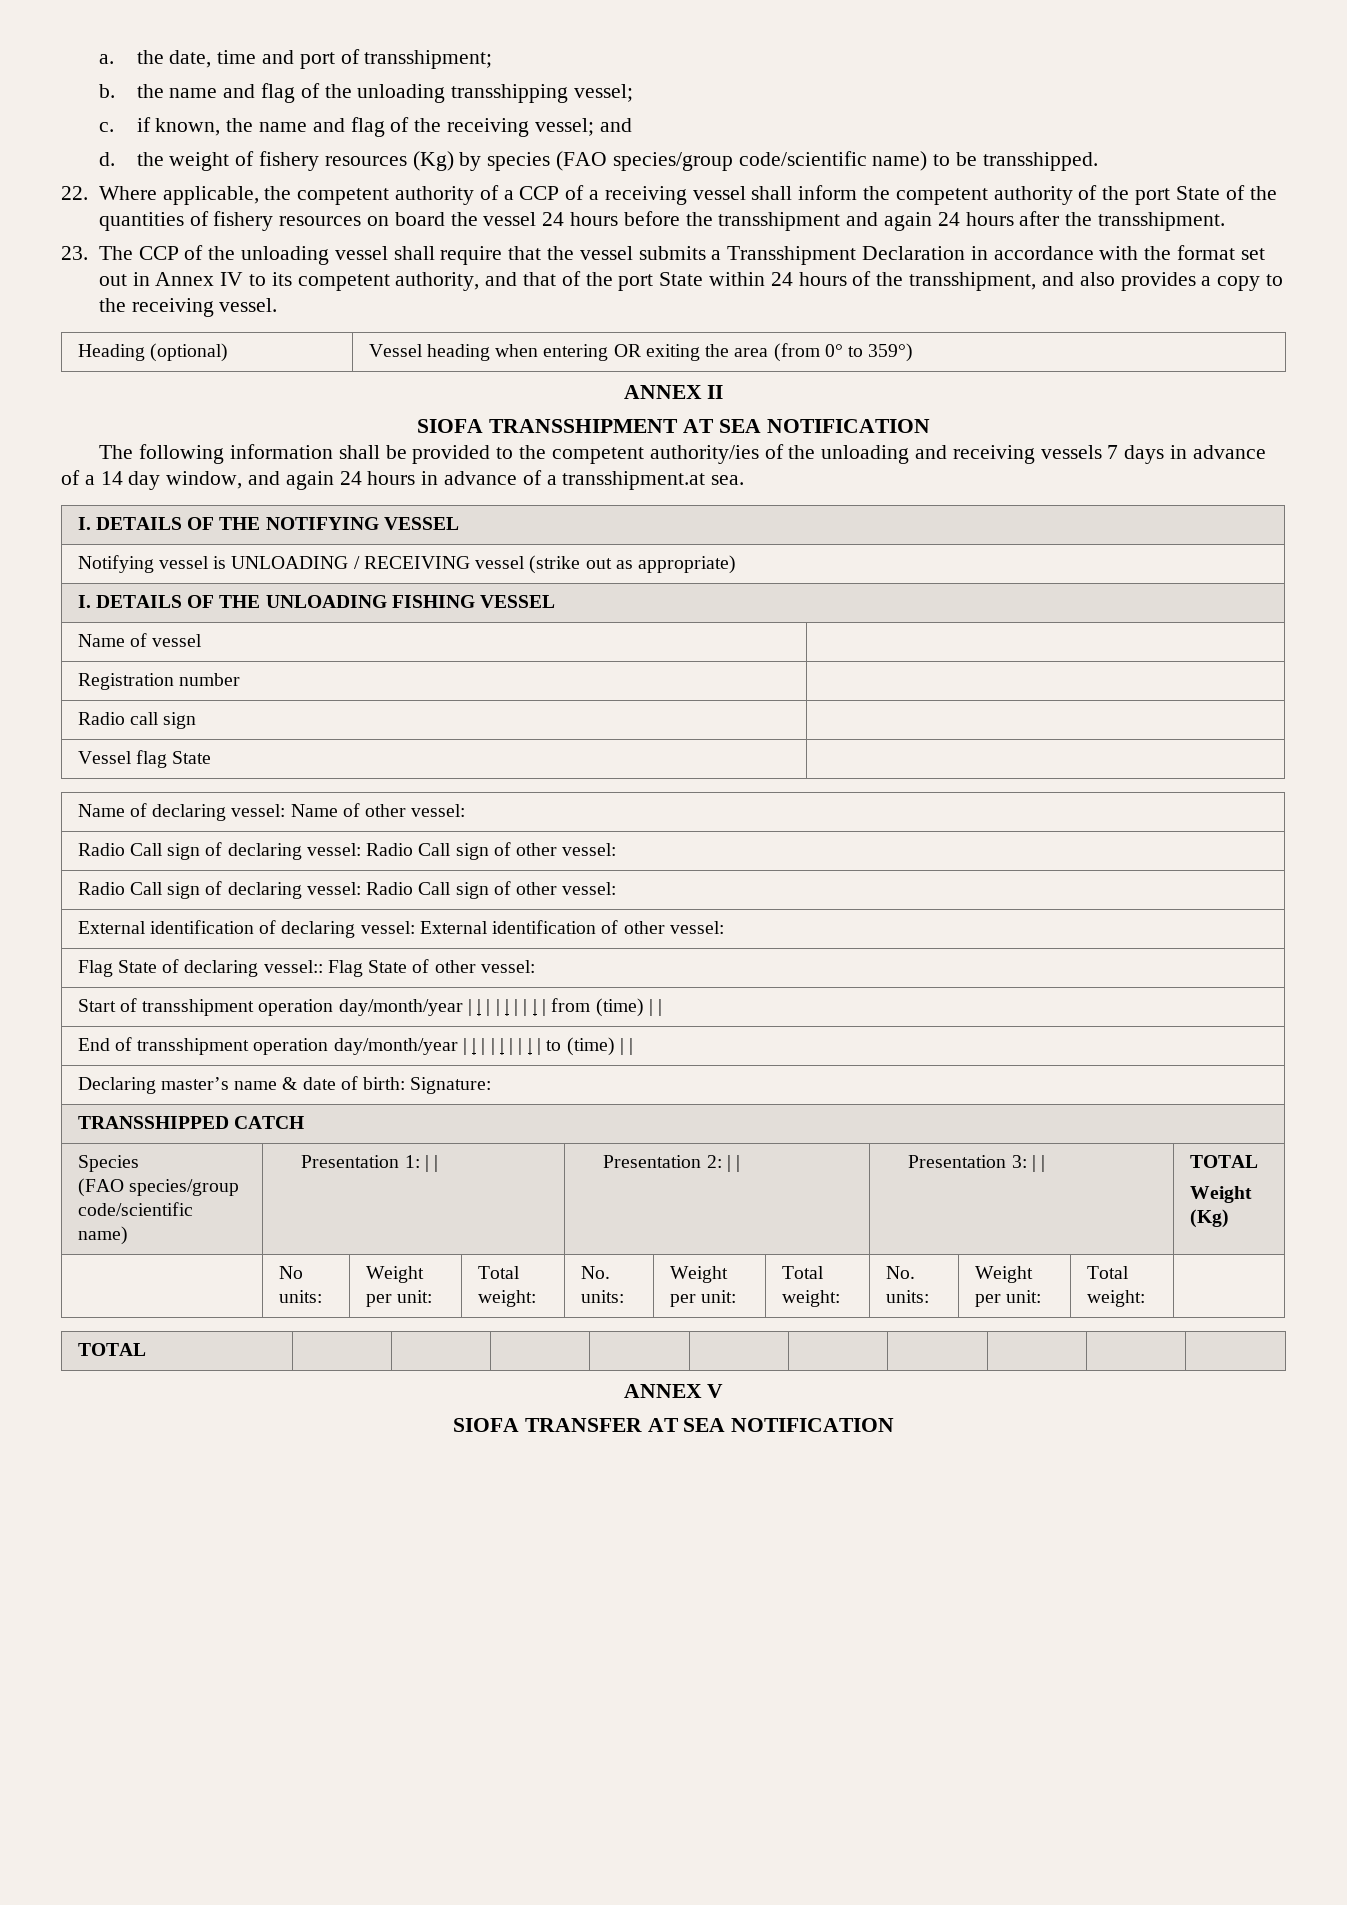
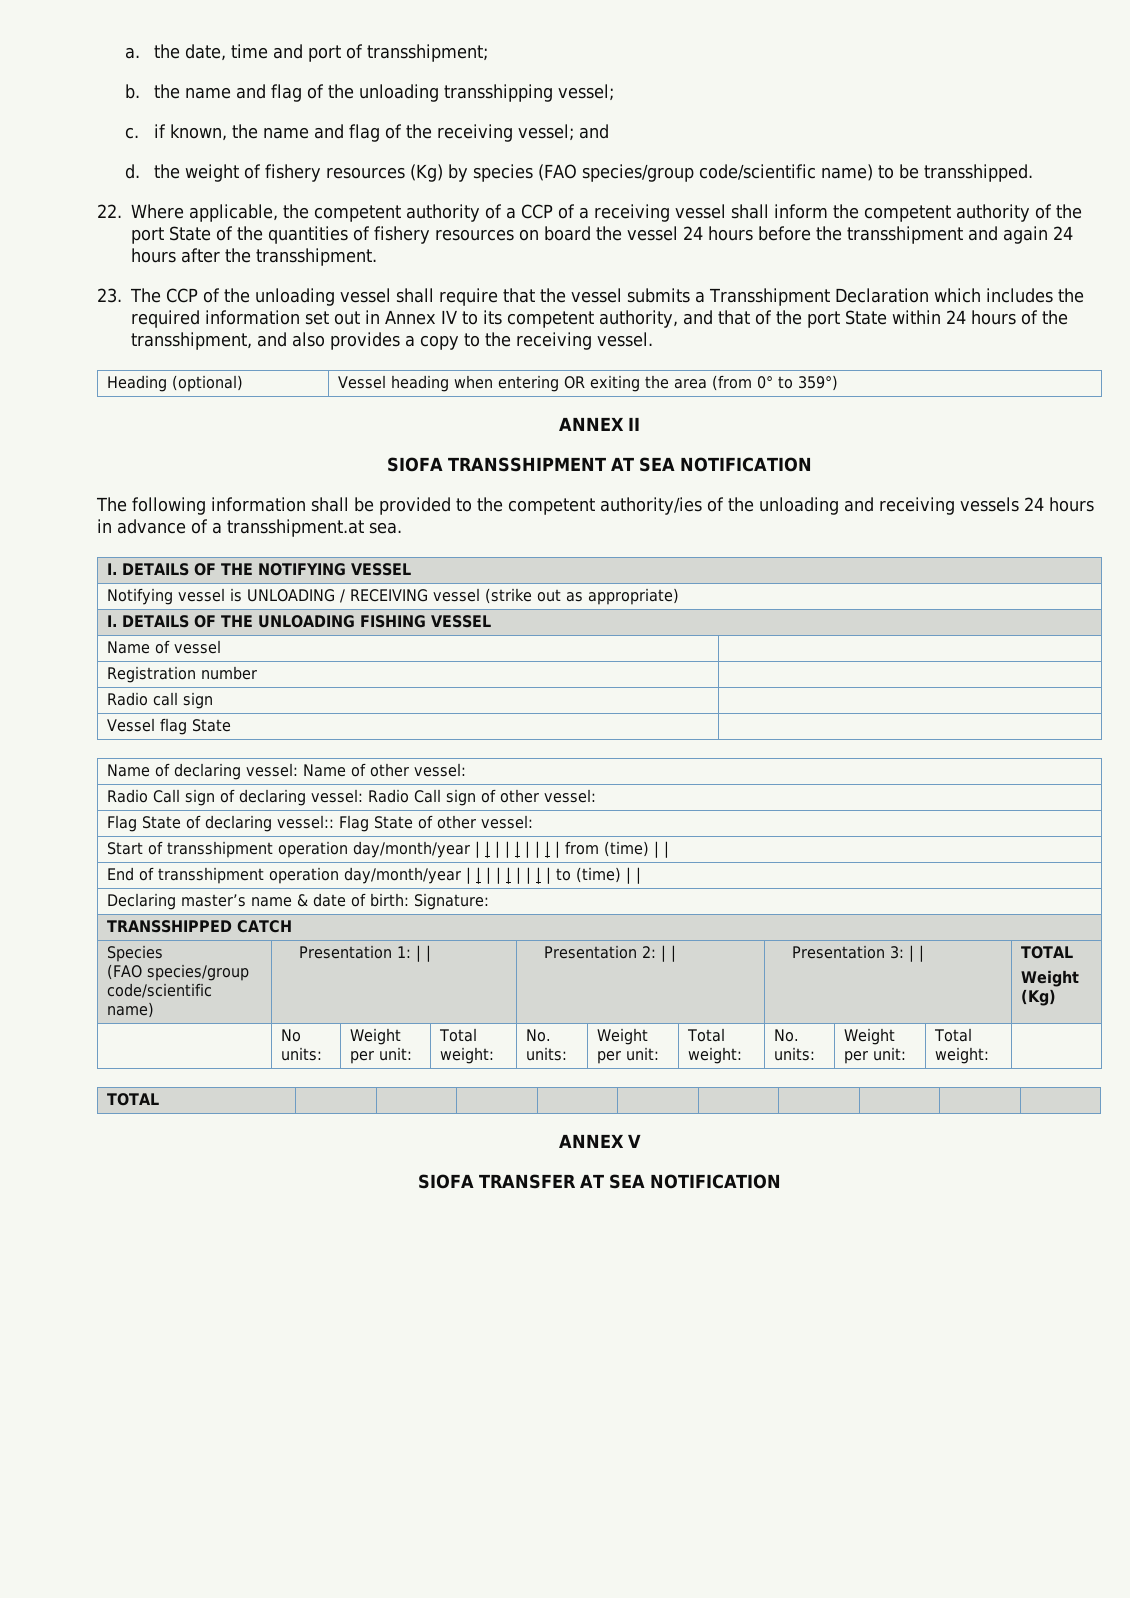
- 23. The CCP of the unloading vessel shall require that the vessel submits a Transshipment Declaration in accordance with the format set out in Annex IV to its competent authority, and that of the port State within 24 hours of the transshipment, and also provides a copy to the receiving vessel.
+ 23. The CCP of the unloading vessel shall require that the vessel submits a Transshipment Declaration which includes the required information set out in Annex IV to its competent authority, and that of the port State within 24 hours of the transshipment, and also provides a copy to the receiving vessel.
- The following information shall be provided to the competent authority/ies of the unloading and receiving vessels 7 days in advance of a 14 day window, and again 24 hours in advance of a transshipment.at sea.
+ The following information shall be provided to the competent authority/ies of the unloading and receiving vessels 24 hours in advance of a transshipment.at sea.
  Name of declaring vessel: Name of other vessel:
  Radio Call sign of declaring vessel: Radio Call sign of other vessel:
- Radio Call sign of declaring vessel: Radio Call sign of other vessel:
- External identification of declaring vessel: External identification of other vessel:

